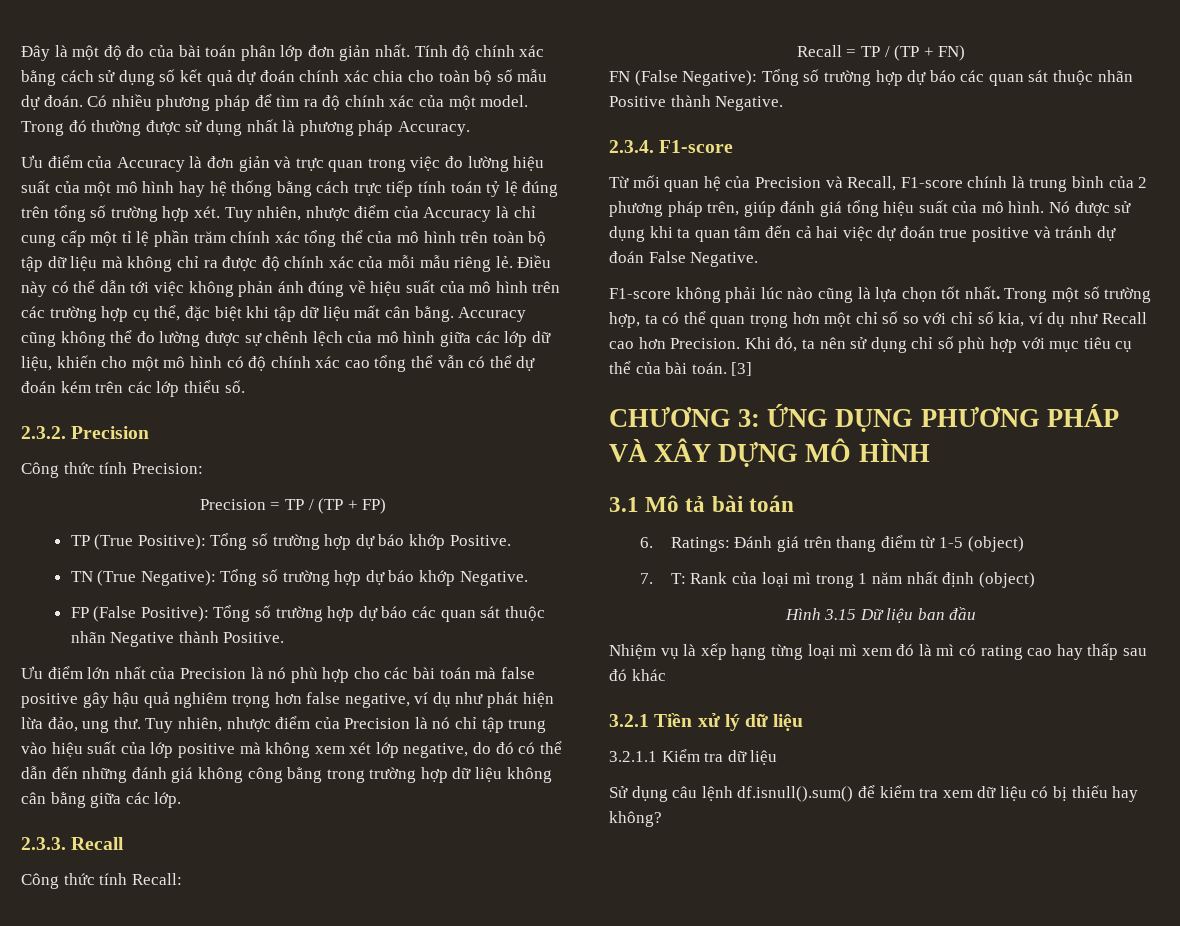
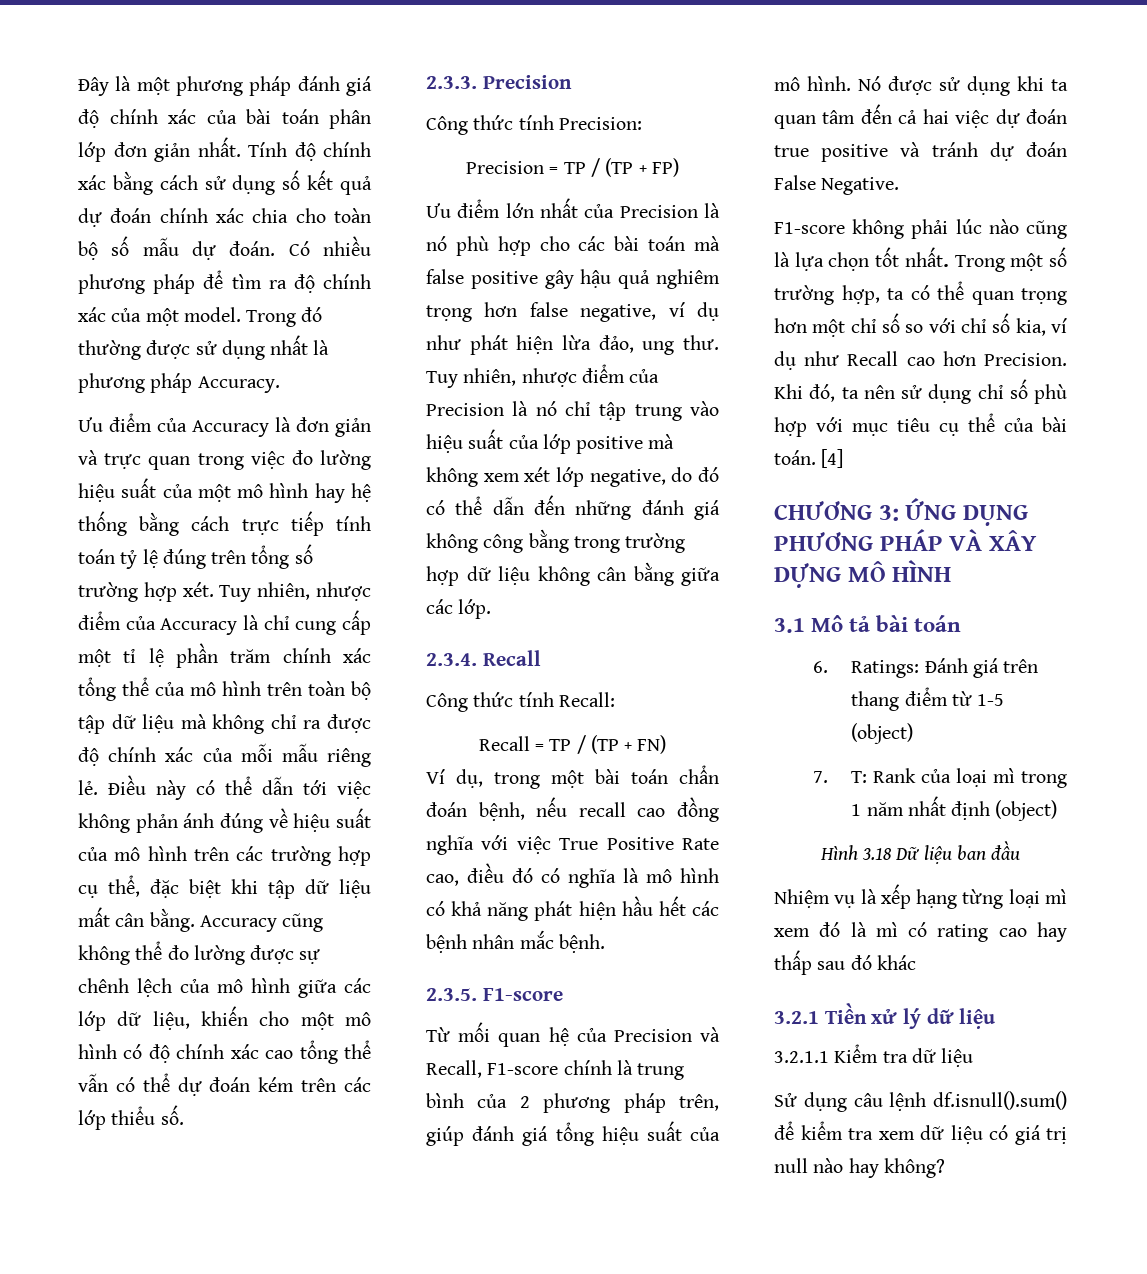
- Đây là một độ đo của bài toán phân lớp đơn giản nhất.
+ Đây là một phương pháp đánh giá độ chính xác của bài toán phân lớp đơn giản nhất.
- 2.3.2. Precision
+ 2.3.3. Precision
- TP (True Positive): Tổng số trường hợp dự báo khớp Positive.
- TN (True Negative): Tổng số trường hợp dự báo khớp Negative.
- FP (False Positive): Tổng số trường hợp dự báo các quan sát thuộc nhãn Negative thành Positive.
- 2.3.3. Recall
+ 2.3.4. Recall
- FN (False Negative): Tổng số trường hợp dự báo các quan sát thuộc nhãn Positive thành Negative.
- 2.3.4. F1-score
+ Ví dụ, trong một bài toán chẩn đoán bệnh, nếu recall cao đồng nghĩa với việc True Positive Rate cao, điều đó có nghĩa là mô hình có khả năng phát hiện hầu hết các bệnh nhân mắc bệnh.
+ 2.3.5. F1-score
- [3]
+ [4]
- Hình 3.15 Dữ liệu ban đầu
+ Hình 3.18 Dữ liệu ban đầu
- Sử dụng câu lệnh df.isnull().sum() để kiểm tra xem dữ liệu có bị thiếu hay không?
+ Sử dụng câu lệnh df.isnull().sum() để kiểm tra xem dữ liệu có giá trị null nào hay không?

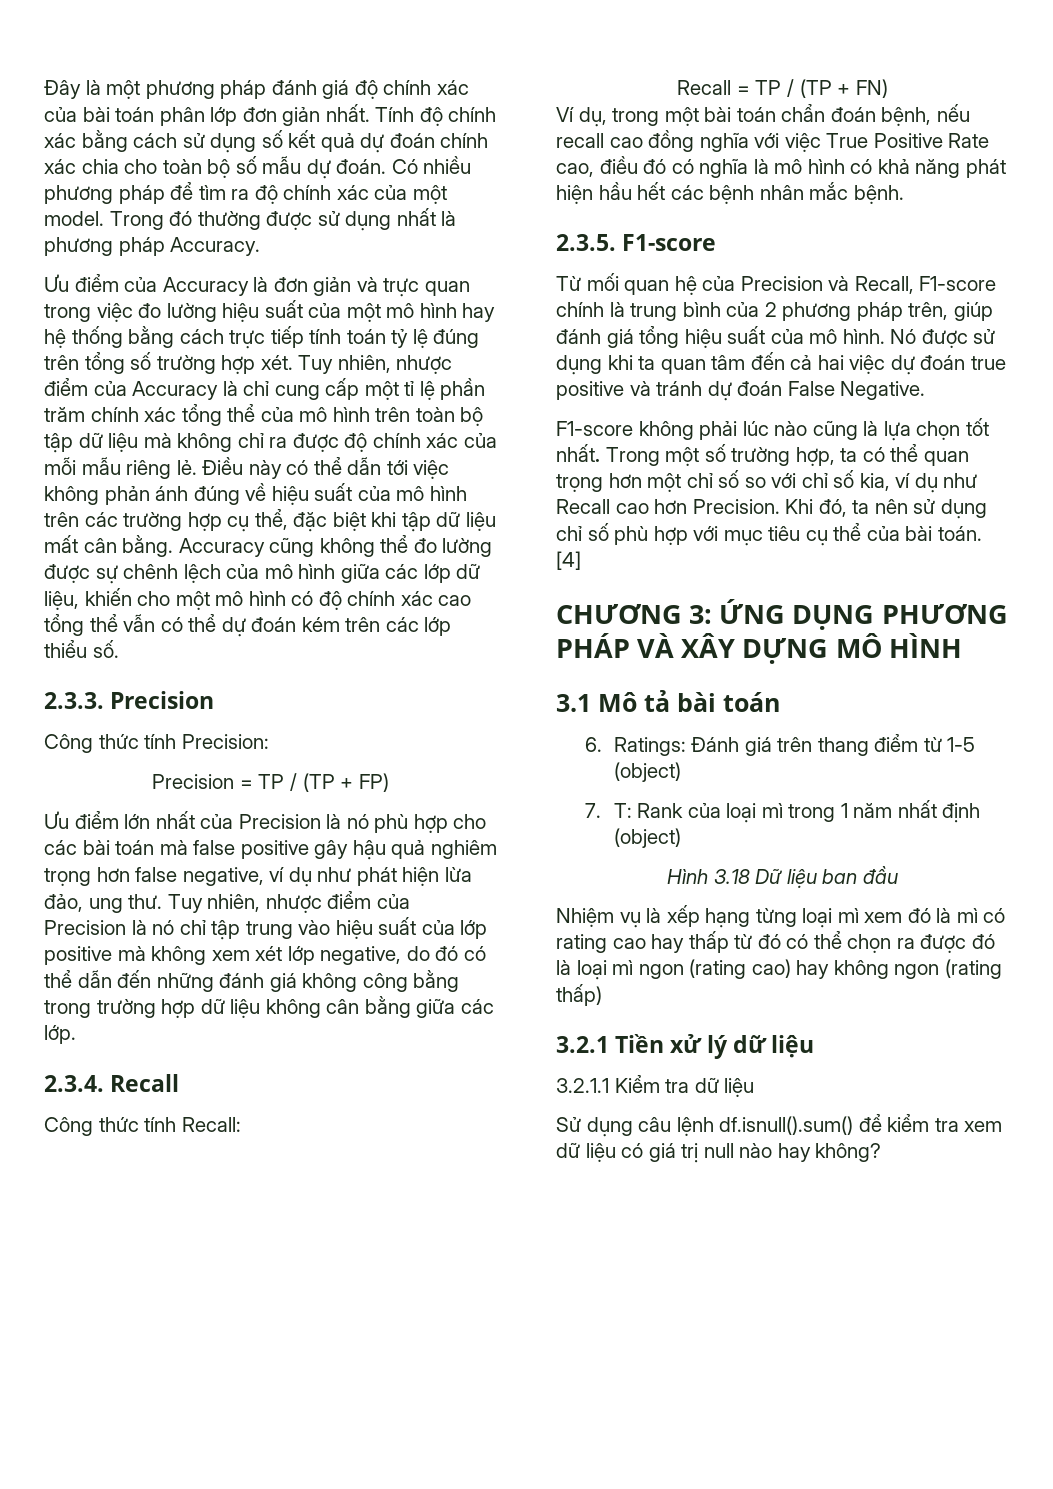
- Nhiệm vụ là xếp hạng từng loại mì xem đó là mì có rating cao hay thấp sau đó khác
+ Nhiệm vụ là xếp hạng từng loại mì xem đó là mì có rating cao hay thấp từ đó có thể chọn ra được đó là loại mì ngon (rating cao) hay không ngon (rating thấp)

